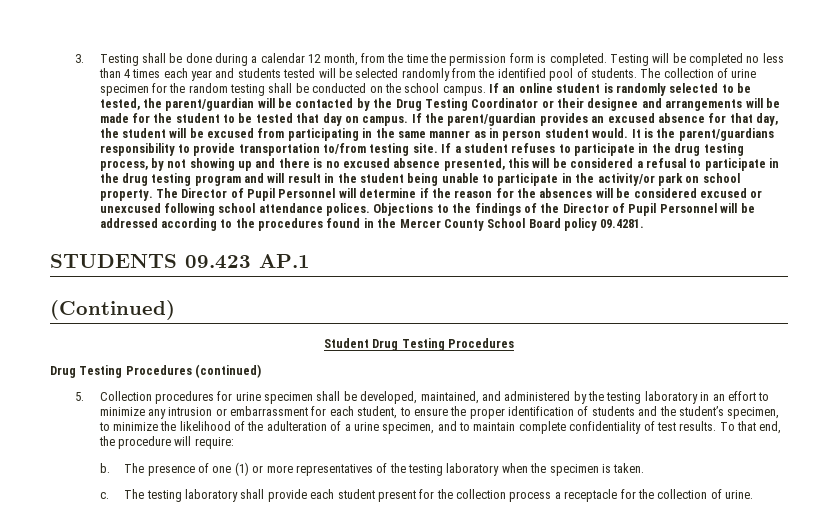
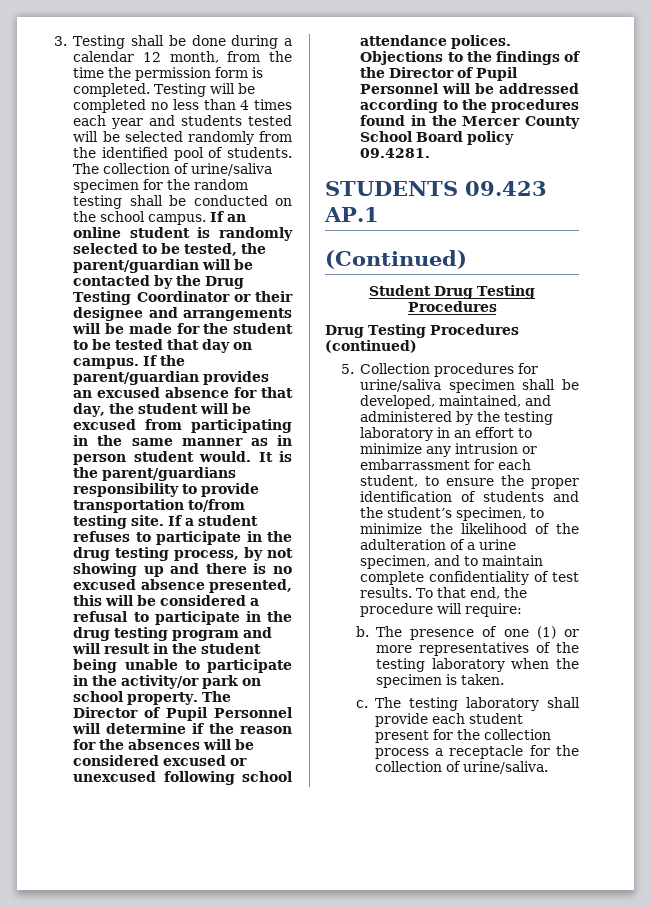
- The collection of urine specimen for the random testing shall be conducted on the school campus.
+ The collection of urine/saliva specimen for the random testing shall be conducted on the school campus.
- 5. Collection procedures for urine specimen shall be developed, maintained, and administered by the testing laboratory in an effort to minimize any intrusion or embarrassment for each student, to ensure the proper identification of students and the student’s specimen, to minimize the likelihood of the adulteration of a urine specimen, and to maintain complete confidentiality of test results.
+ 5. Collection procedures for urine/saliva specimen shall be developed, maintained, and administered by the testing laboratory in an effort to minimize any intrusion or embarrassment for each student, to ensure the proper identification of students and the student’s specimen, to minimize the likelihood of the adulteration of a urine specimen, and to maintain complete confidentiality of test results.
- The testing laboratory shall provide each student present for the collection process a receptacle for the collection of urine.
+ The testing laboratory shall provide each student present for the collection process a receptacle for the collection of urine/saliva.

